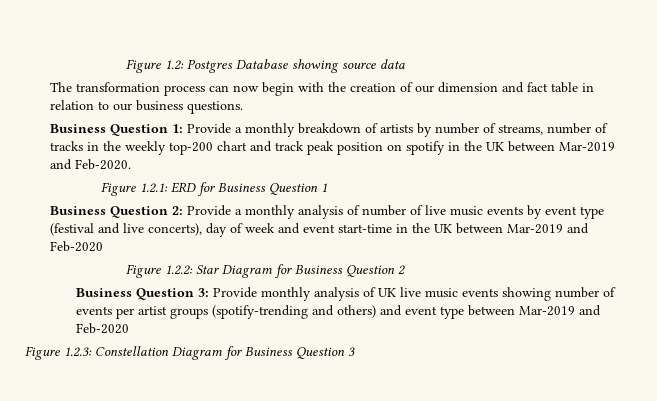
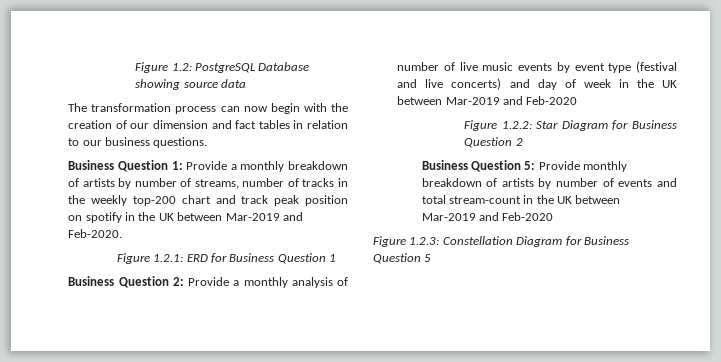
- Figure 1.2: Postgres Database showing source data
+ Figure 1.2: PostgreSQL Database showing source data
- The transformation process can now begin with the creation of our dimension and fact table in relation to our business questions.
+ The transformation process can now begin with the creation of our dimension and fact tables in relation to our business questions.
- Business Question 2: Provide a monthly analysis of number of live music events by event type (festival and live concerts), day of week and event start-time in the UK between Mar-2019 and Feb-2020
+ Business Question 2: Provide a monthly analysis of number of live music events by event type (festival and live concerts) and day of week in the UK between Mar-2019 and Feb-2020
- Business Question 3: Provide monthly analysis of UK live music events showing number of events per artist groups (spotify-trending and others) and event type between Mar-2019 and Feb-2020
+ Business Question 5: Provide monthly breakdown of artists by number of events and total stream-count in the UK between Mar-2019 and Feb-2020
- Figure 1.2.3: Constellation Diagram for Business Question 3
+ Figure 1.2.3: Constellation Diagram for Business Question 5

